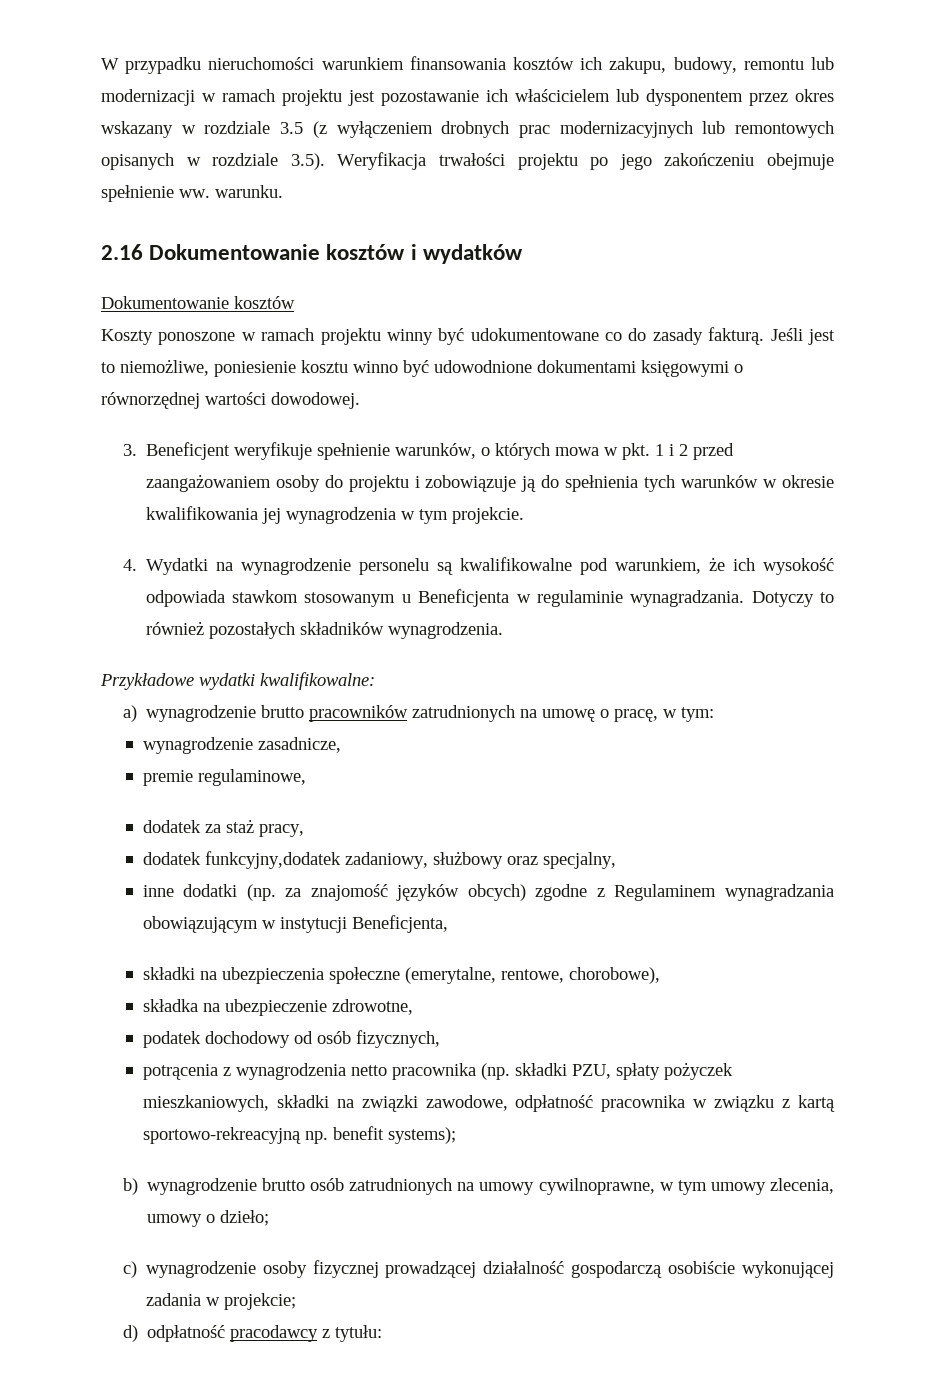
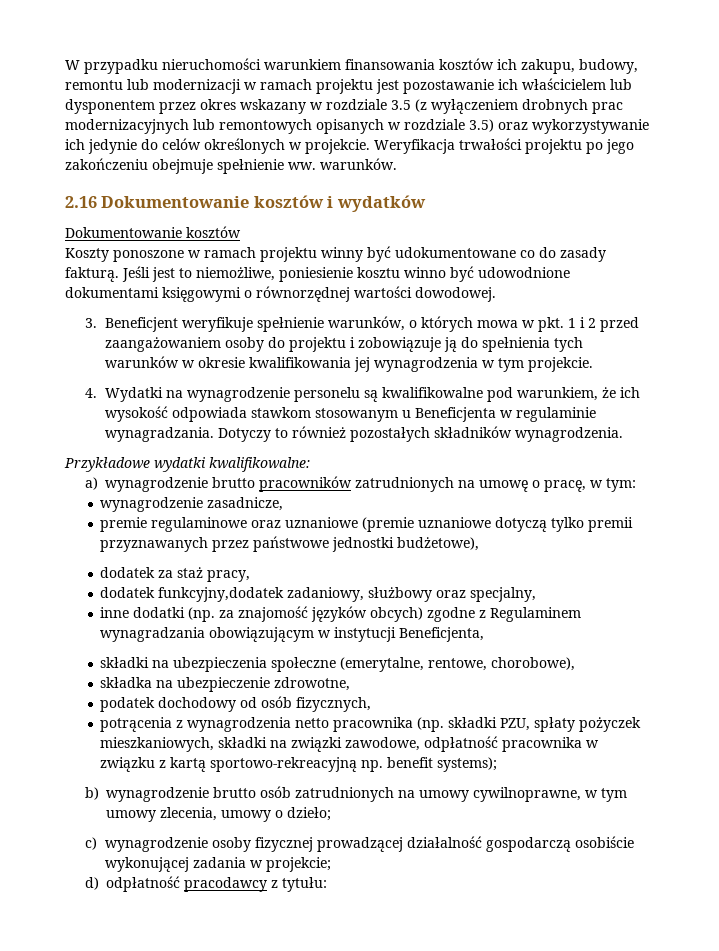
- W przypadku nieruchomości warunkiem finansowania kosztów ich zakupu, budowy, remontu lub modernizacji w ramach projektu jest pozostawanie ich właścicielem lub dysponentem przez okres wskazany w rozdziale 3.5 (z wyłączeniem drobnych prac modernizacyjnych lub remontowych opisanych w rozdziale 3.5). Weryfikacja trwałości projektu po jego zakończeniu obejmuje spełnienie ww. warunku.
+ W przypadku nieruchomości warunkiem finansowania kosztów ich zakupu, budowy, remontu lub modernizacji w ramach projektu jest pozostawanie ich właścicielem lub dysponentem przez okres wskazany w rozdziale 3.5 (z wyłączeniem drobnych prac modernizacyjnych lub remontowych opisanych w rozdziale 3.5) oraz wykorzystywanie ich jedynie do celów określonych w projekcie. Weryfikacja trwałości projektu po jego zakończeniu obejmuje spełnienie ww. warunków.
- premie regulaminowe,
+ premie regulaminowe oraz uznaniowe (premie uznaniowe dotyczą tylko premii przyznawanych przez państwowe jednostki budżetowe),

